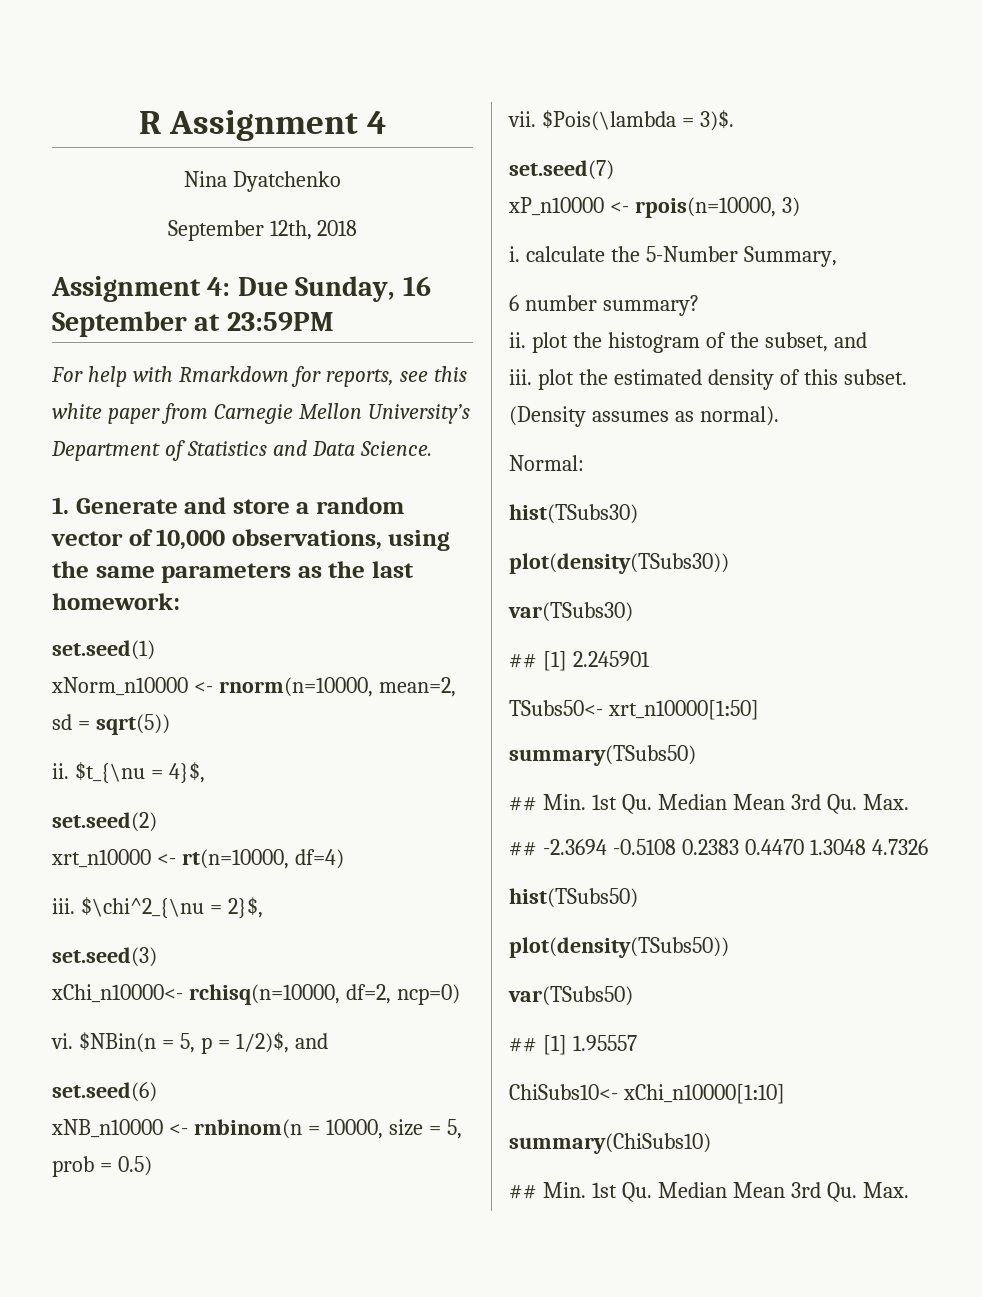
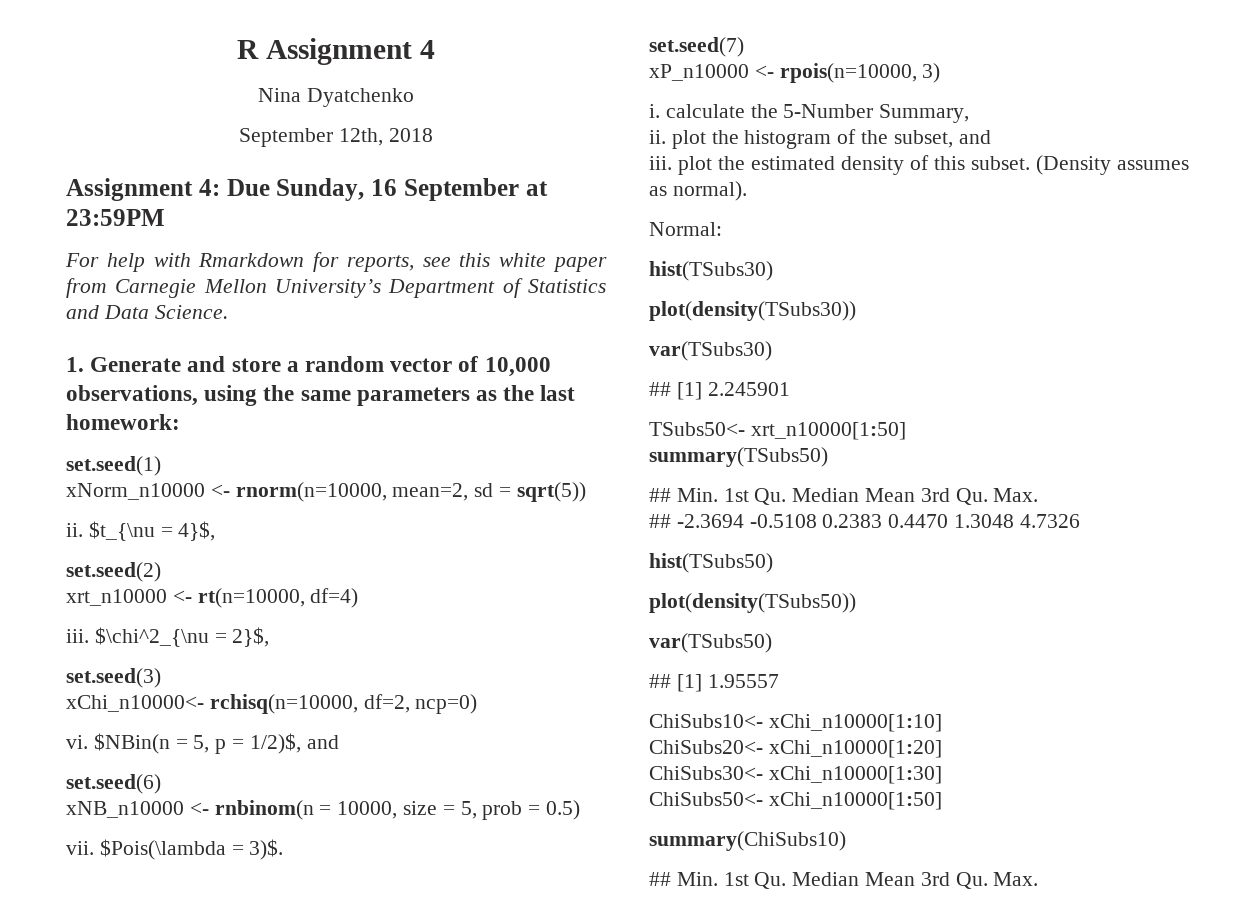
- 6 number summary?
+ ChiSubs20<- xChi_n10000[1:20]
+ ChiSubs30<- xChi_n10000[1:30]
+ ChiSubs50<- xChi_n10000[1:50]

